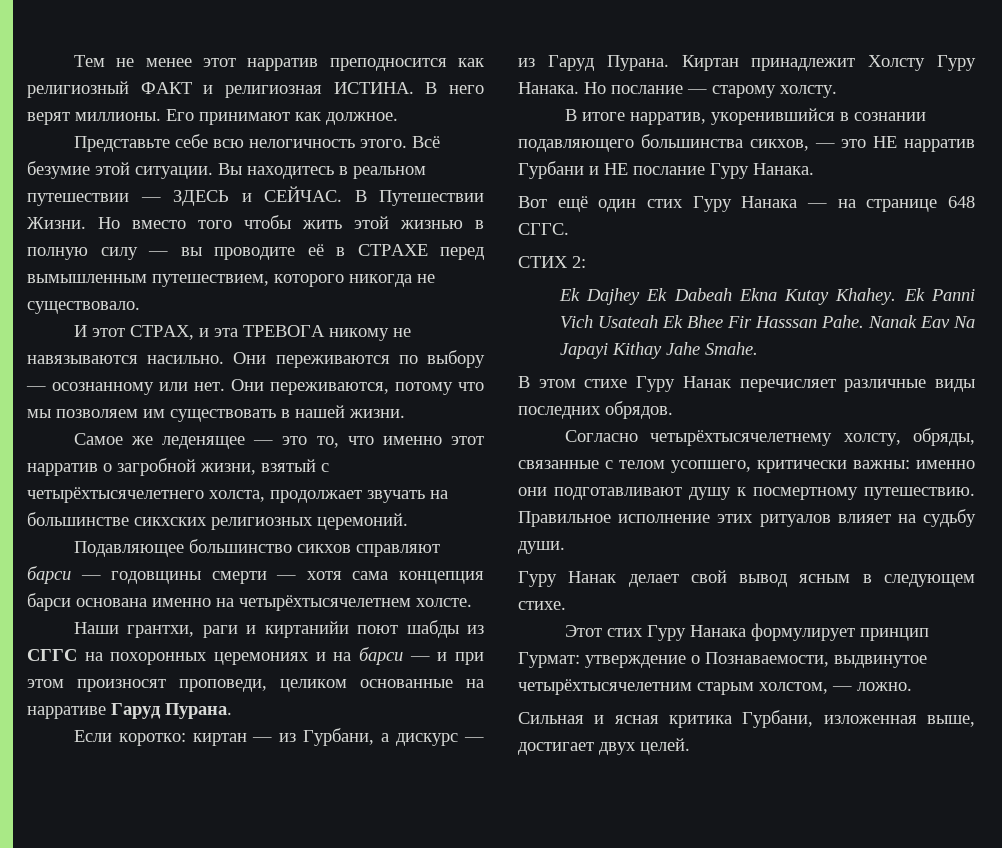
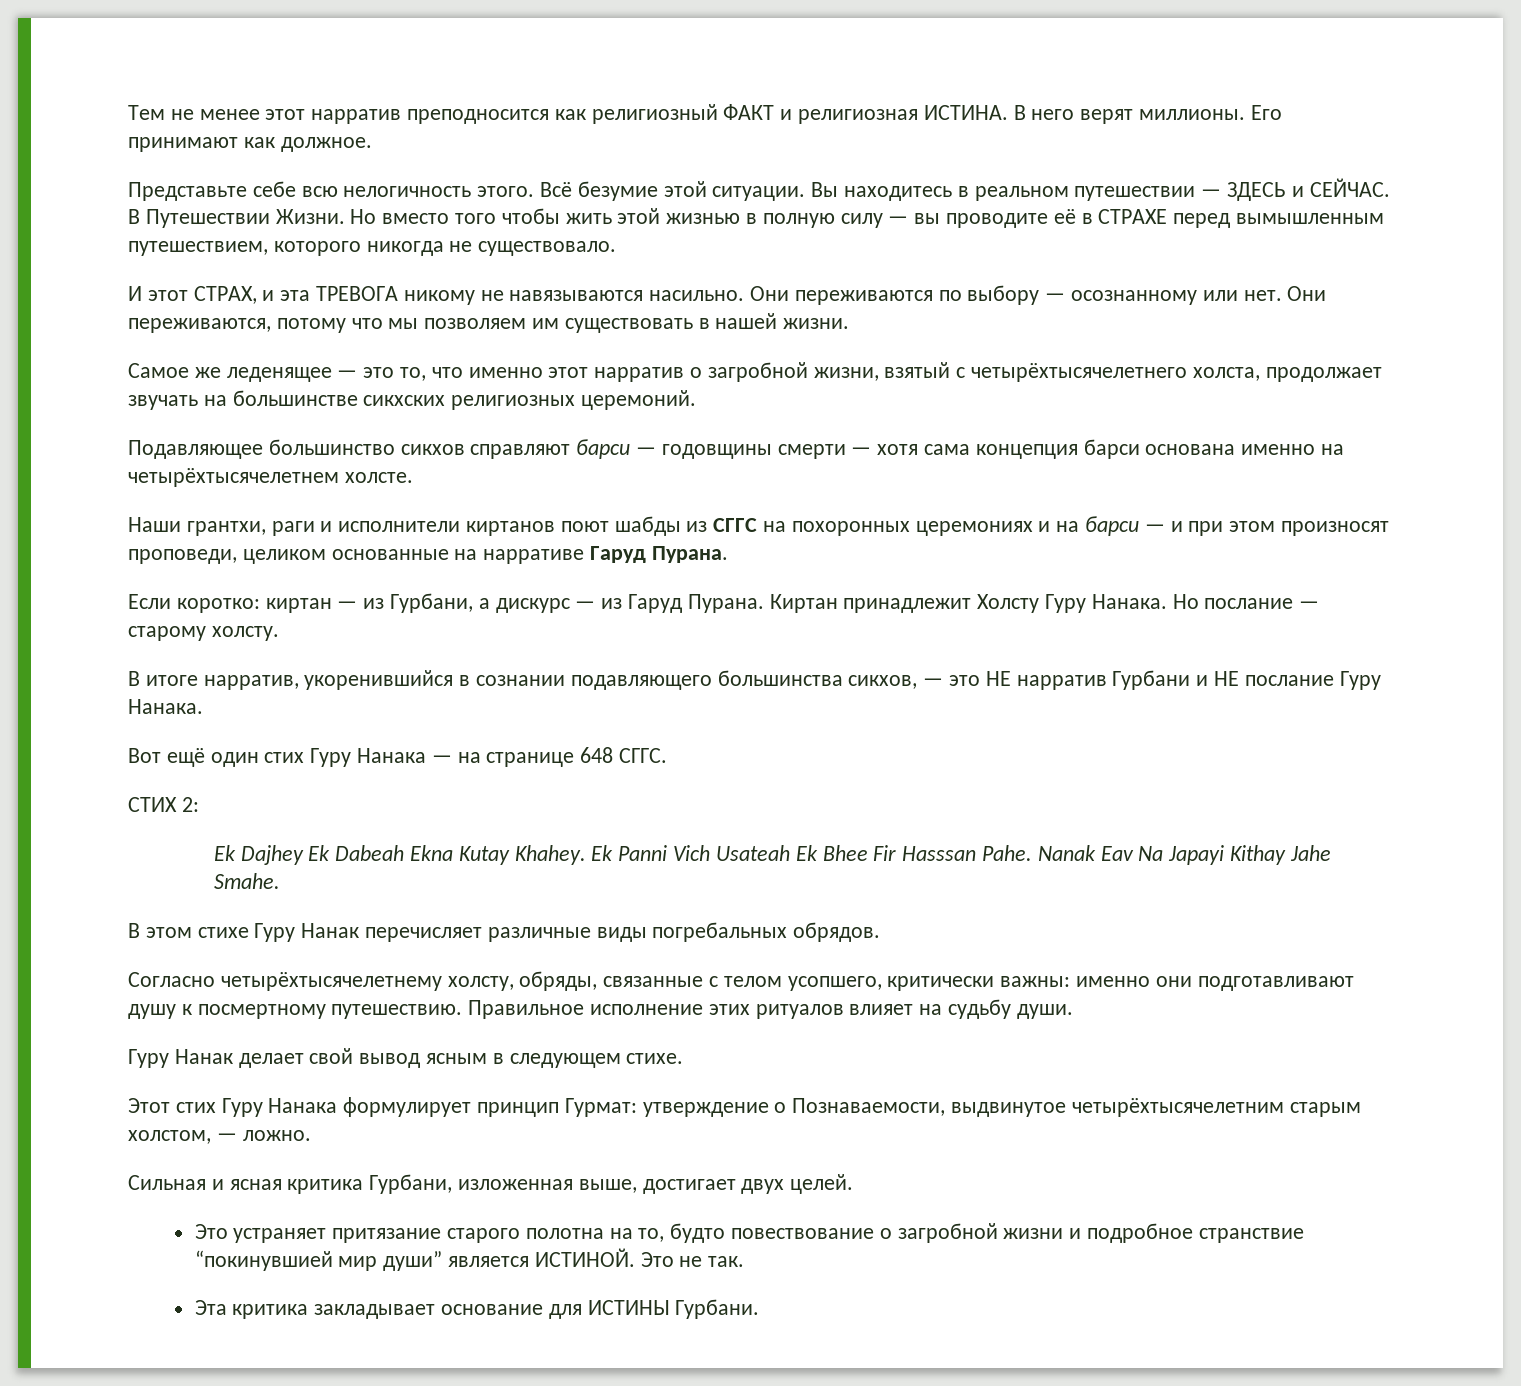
- Наши грантхи, раги и киртанийи поют шабды из СГГС на похоронных церемониях и на барси — и при этом произносят проповеди, целиком основанные на нарративе Гаруд Пурана.
+ Наши грантхи, раги и исполнители киртанов поют шабды из СГГС на похоронных церемониях и на барси — и при этом произносят проповеди, целиком основанные на нарративе Гаруд Пурана.
- В этом стихе Гуру Нанак перечисляет различные виды последних обрядов.
+ В этом стихе Гуру Нанак перечисляет различные виды погребальных обрядов.
+ Это устраняет притязание старого полотна на то, будто повествование о загробной жизни и подробное странствие “покинувшией мир души” является ИСТИНОЙ. Это не так.
+ Эта критика закладывает основание для ИСТИНЫ Гурбани.

